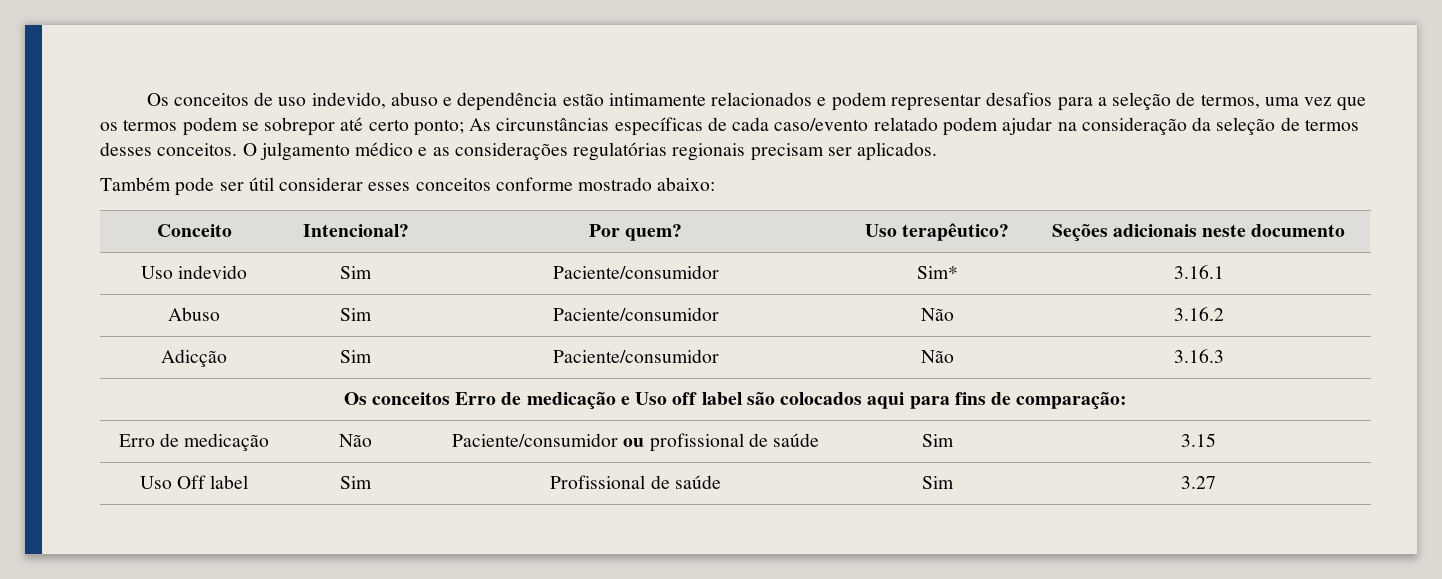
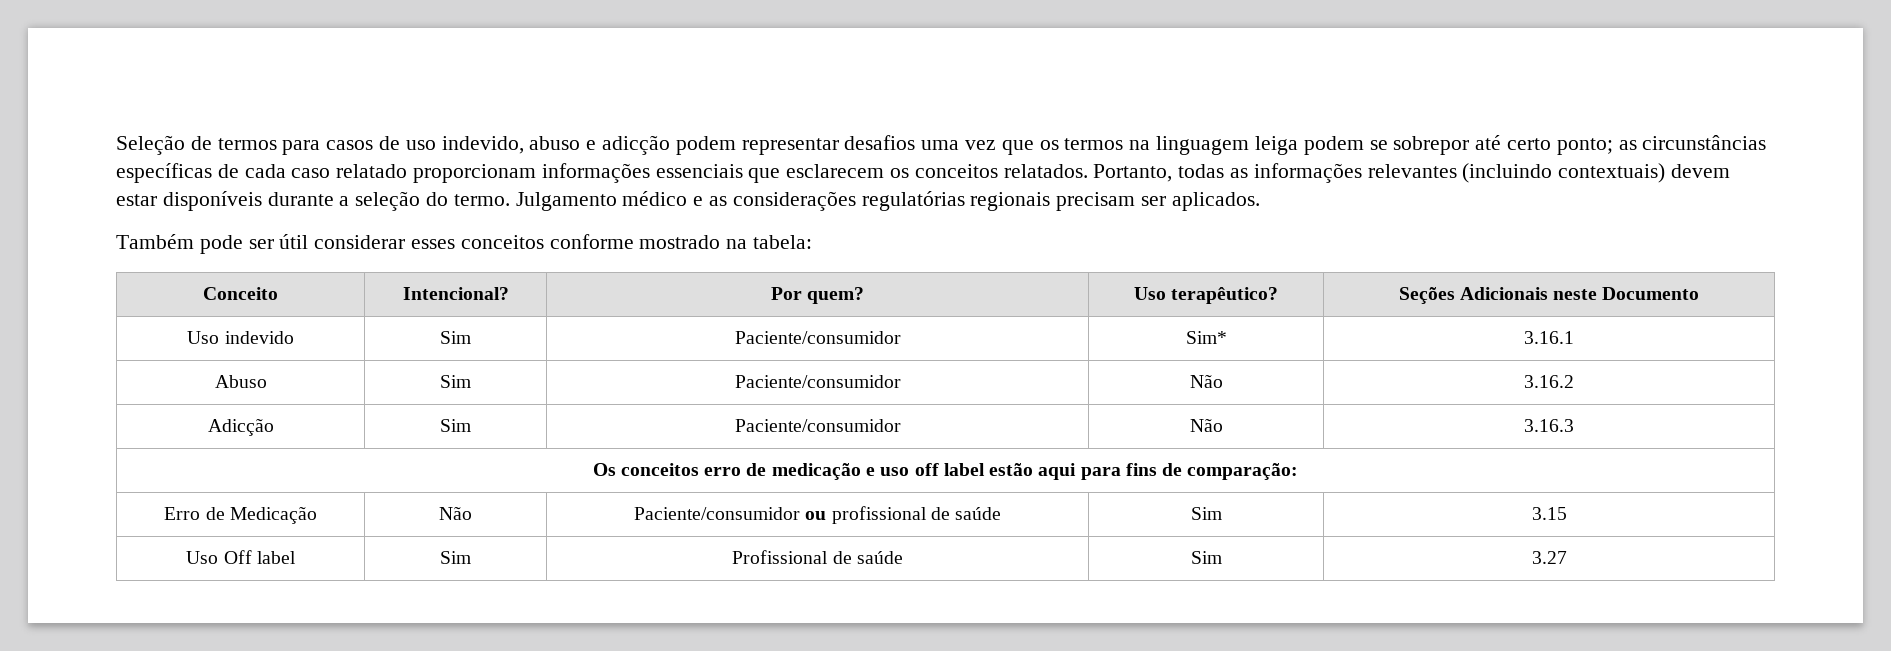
- Os conceitos de uso indevido, abuso e dependência estão intimamente relacionados e podem representar desafios para a seleção de termos, uma vez que os termos podem se sobrepor até certo ponto; As circunstâncias específicas de cada caso/evento relatado podem ajudar na consideração da seleção de termos desses conceitos. O julgamento médico e as considerações regulatórias regionais precisam ser aplicados.
+ Seleção de termos para casos de uso indevido, abuso e adicção podem representar desafios uma vez que os termos na linguagem leiga podem se sobrepor até certo ponto; as circunstâncias específicas de cada caso relatado proporcionam informações essenciais que esclarecem os conceitos relatados. Portanto, todas as informações relevantes (incluindo contextuais) devem estar disponíveis durante a seleção do termo. Julgamento médico e as considerações regulatórias regionais precisam ser aplicados.
- Também pode ser útil considerar esses conceitos conforme mostrado abaixo:
+ Também pode ser útil considerar esses conceitos conforme mostrado na tabela:
- Conceito | Intencional? | Por quem? | Uso terapêutico? | Seções adicionais neste documento
+ Conceito | Intencional? | Por quem? | Uso terapêutico? | Seções Adicionais neste Documento
- Os conceitos Erro de medicação e Uso off label são colocados aqui para fins de comparação:
+ Os conceitos erro de medicação e uso off label estão aqui para fins de comparação:
- Erro de medicação | Não | Paciente/consumidor ou profissional de saúde | Sim | 3.15
+ Erro de Medicação | Não | Paciente/consumidor ou profissional de saúde | Sim | 3.15

